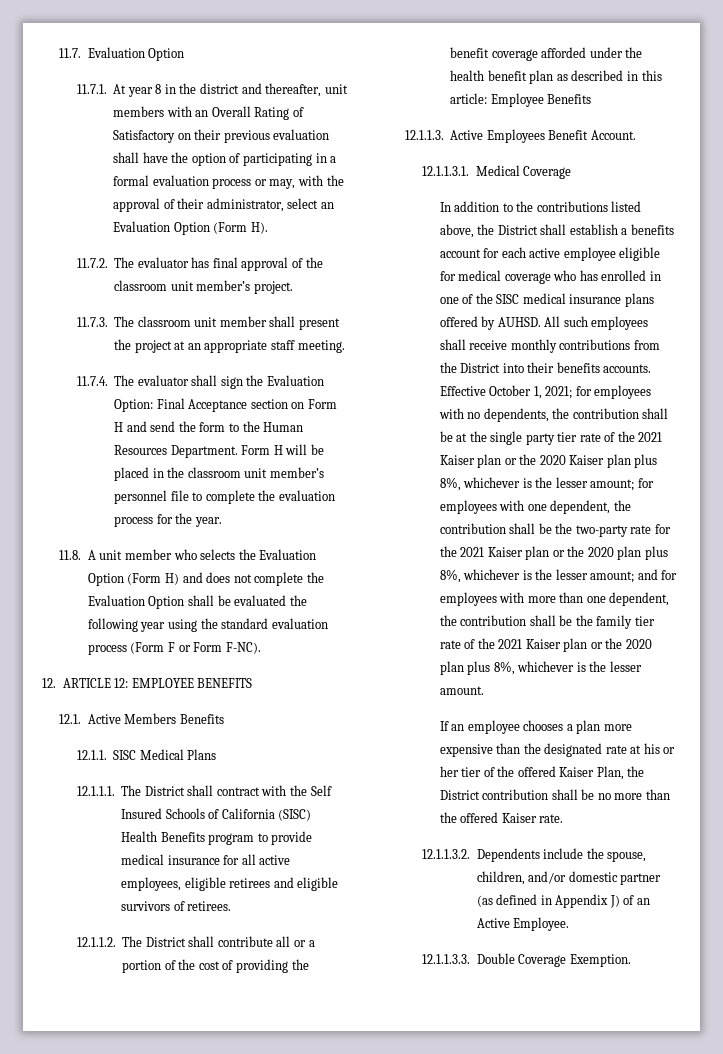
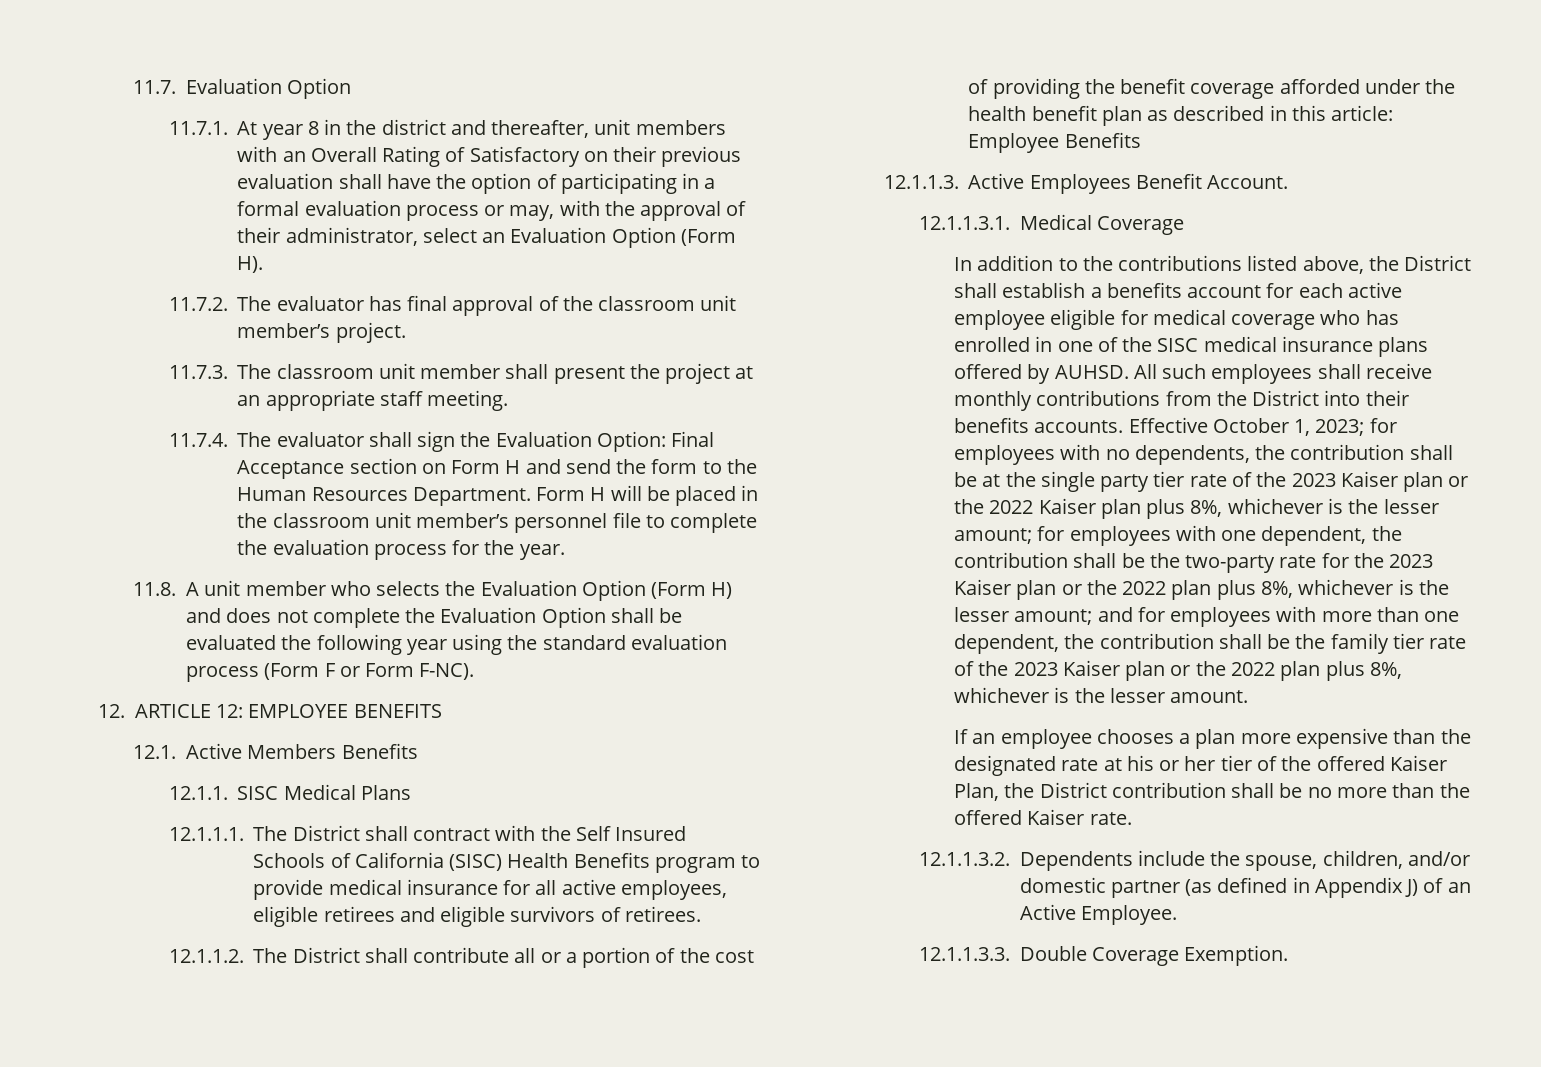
- Effective October 1, 2021;
+ Effective October 1, 2023;
- for employees with no dependents, the contribution shall be at the single party tier rate of the 2021 Kaiser plan or the 2020 Kaiser plan plus 8%, whichever is the lesser amount;
+ for employees with no dependents, the contribution shall be at the single party tier rate of the 2023 Kaiser plan or the 2022 Kaiser plan plus 8%, whichever is the lesser amount;
- for employees with one dependent, the contribution shall be the two-party rate for the 2021 Kaiser plan or the 2020 plan plus 8%, whichever is the lesser amount;
+ for employees with one dependent, the contribution shall be the two-party rate for the 2023 Kaiser plan or the 2022 plan plus 8%, whichever is the lesser amount;
- and for employees with more than one dependent, the contribution shall be the family tier rate of the 2021 Kaiser plan or the 2020 plan plus 8%, whichever is the lesser amount.
+ and for employees with more than one dependent, the contribution shall be the family tier rate of the 2023 Kaiser plan or the 2022 plan plus 8%, whichever is the lesser amount.

